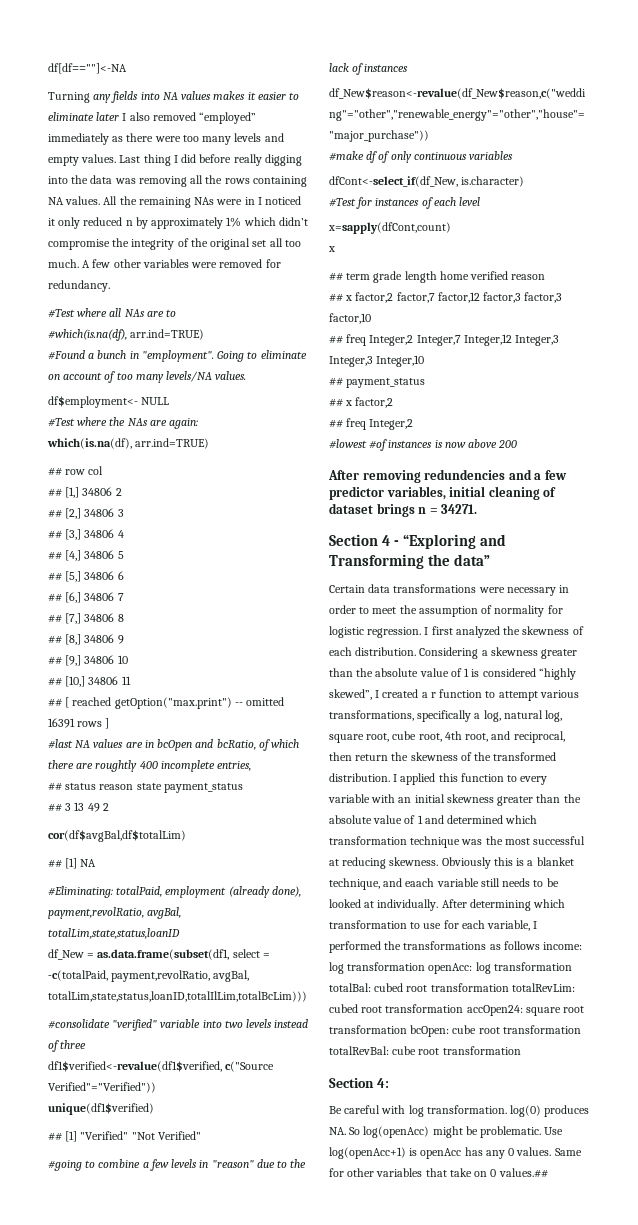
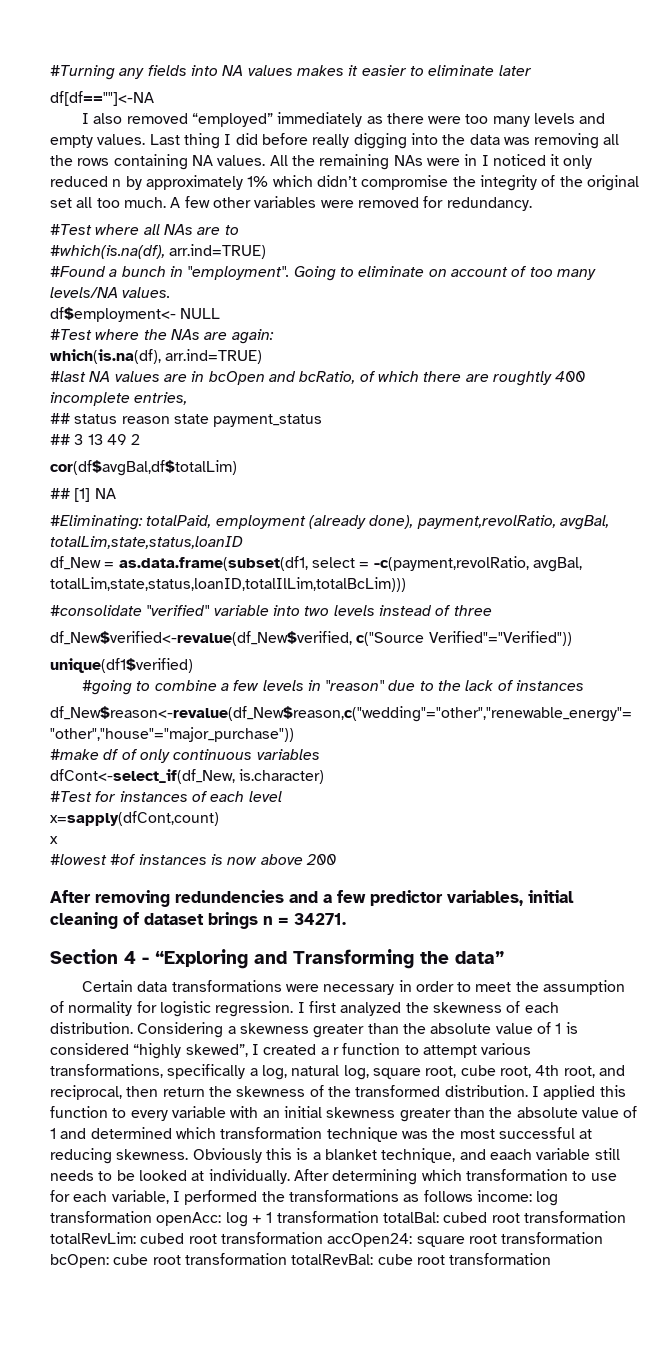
+ #Turning any fields into NA values makes it easier to eliminate later
  df[df==""]<-NA
- Turning any fields into NA values makes it easier to eliminate later I also removed “employed” immediately as there were too many levels and empty values.
+ I also removed “employed” immediately as there were too many levels and empty values.
- ## row col
- ## [1,] 34806 2
- ## [2,] 34806 3
- ## [3,] 34806 4
- ## [4,] 34806 5
- ## [5,] 34806 6
- ## [6,] 34806 7
- ## [7,] 34806 8
- ## [8,] 34806 9
- ## [9,] 34806 10
- ## [10,] 34806 11
- ## [ reached getOption("max.print") -- omitted 16391 rows ]
- df_New = as.data.frame(subset(df1, select = -c(totalPaid, payment,revolRatio, avgBal, totalLim,state,status,loanID,totalIlLim,totalBcLim)))
+ df_New = as.data.frame(subset(df1, select = -c(payment,revolRatio, avgBal, totalLim,state,status,loanID,totalIlLim,totalBcLim)))
- df1$verified<-revalue(df1$verified, c("Source Verified"="Verified"))
+ df_New$verified<-revalue(df_New$verified, c("Source Verified"="Verified"))
- ## [1] "Verified" "Not Verified"
- ## term grade length home verified reason
- ## x factor,2 factor,7 factor,12 factor,3 factor,3 factor,10
- ## freq Integer,2 Integer,7 Integer,12 Integer,3 Integer,3 Integer,10
- ## payment_status
- ## x factor,2
- ## freq Integer,2
- After determining which transformation to use for each variable, I performed the transformations as follows income: log transformation openAcc: log transformation totalBal: cubed root transformation totalRevLim: cubed root transformation accOpen24: square root transformation bcOpen: cube root transformation totalRevBal: cube root transformation
+ After determining which transformation to use for each variable, I performed the transformations as follows income: log transformation openAcc: log + 1 transformation totalBal: cubed root transformation totalRevLim: cubed root transformation accOpen24: square root transformation bcOpen: cube root transformation totalRevBal: cube root transformation
- Section 4:
- Be careful with log transformation. log(0) produces NA. So log(openAcc) might be problematic. Use log(openAcc+1) is openAcc has any 0 values. Same for other variables that take on 0 values.##

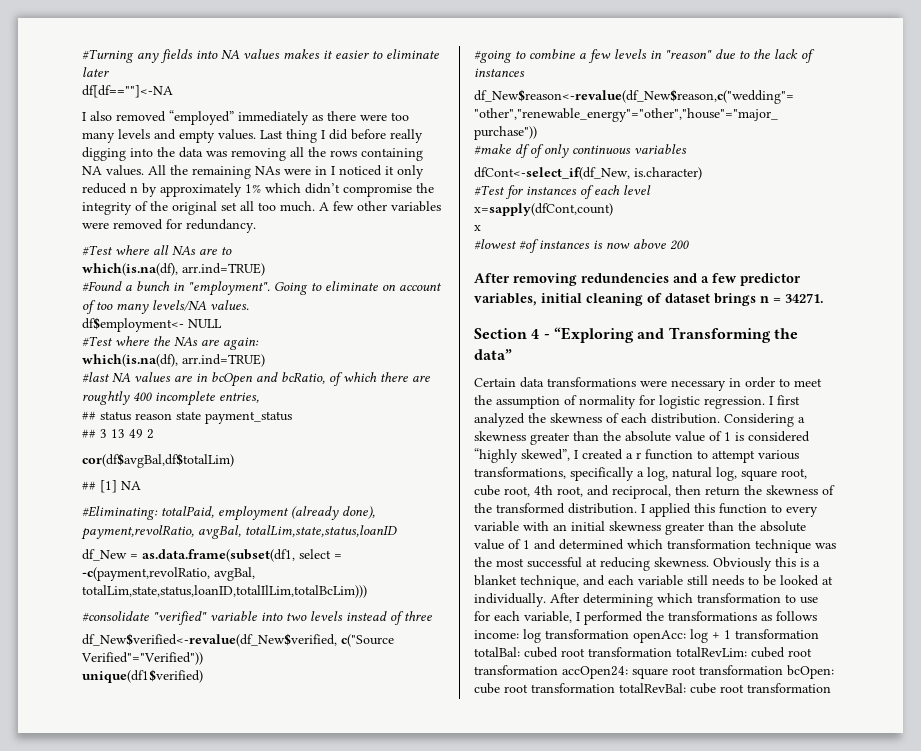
  #Test where all NAs are to
- #which(is.na(df), arr.ind=TRUE)
+ which(is.na(df), arr.ind=TRUE)
- Obviously this is a blanket technique, and eaach variable still needs to be looked at individually.
+ Obviously this is a blanket technique, and each variable still needs to be looked at individually.

